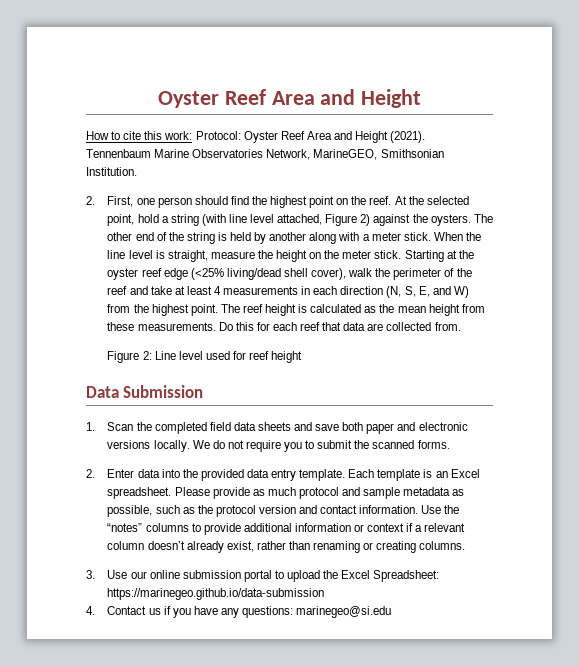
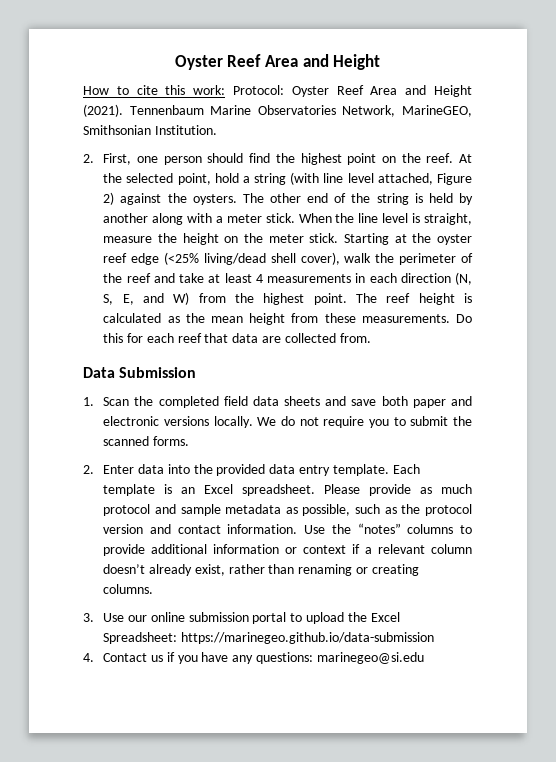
- Figure 2: Line level used for reef height

